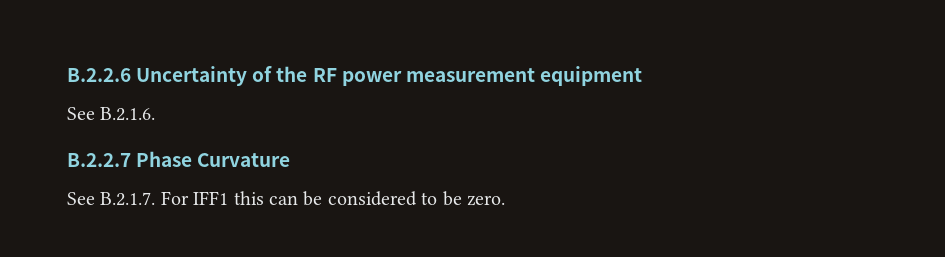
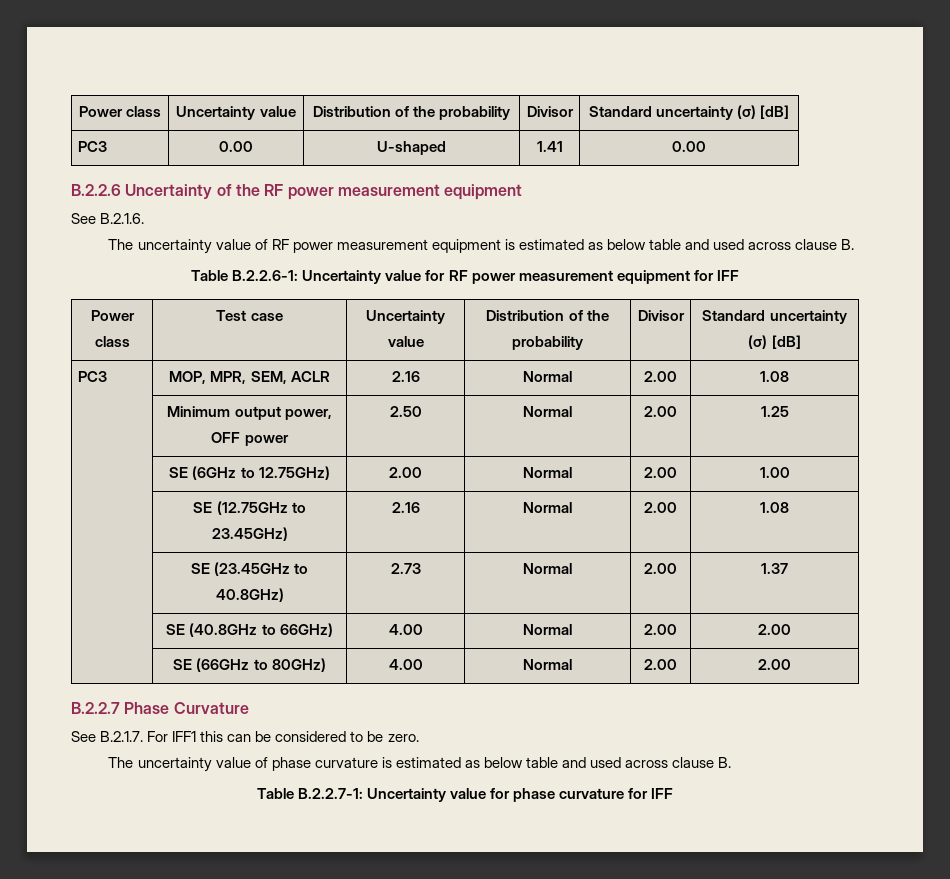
+ Power class | Uncertainty value | Distribution of the probability | Divisor | Standard uncertainty (σ) [dB]
+ PC3 | 0.00 | U-shaped | 1.41 | 0.00
+ The uncertainty value of RF power measurement equipment is estimated as below table and used across clause B.
+ Table B.2.2.6-1: Uncertainty value for RF power measurement equipment for IFF
+ Power class | Test case | Uncertainty value | Distribution of the probability | Divisor | Standard uncertainty (σ) [dB]
+ PC3 | MOP, MPR, SEM, ACLR | 2.16 | Normal | 2.00 | 1.08
+ | Minimum output power, OFF power | 2.50 | Normal | 2.00 | 1.25
+ | SE (6GHz to 12.75GHz) | 2.00 | Normal | 2.00 | 1.00
+ | SE (12.75GHz to 23.45GHz) | 2.16 | Normal | 2.00 | 1.08
+ | SE (23.45GHz to 40.8GHz) | 2.73 | Normal | 2.00 | 1.37
+ | SE (40.8GHz to 66GHz) | 4.00 | Normal | 2.00 | 2.00
+ | SE (66GHz to 80GHz) | 4.00 | Normal | 2.00 | 2.00
+ The uncertainty value of phase curvature is estimated as below table and used across clause B.
+ Table B.2.2.7-1: Uncertainty value for phase curvature for IFF

